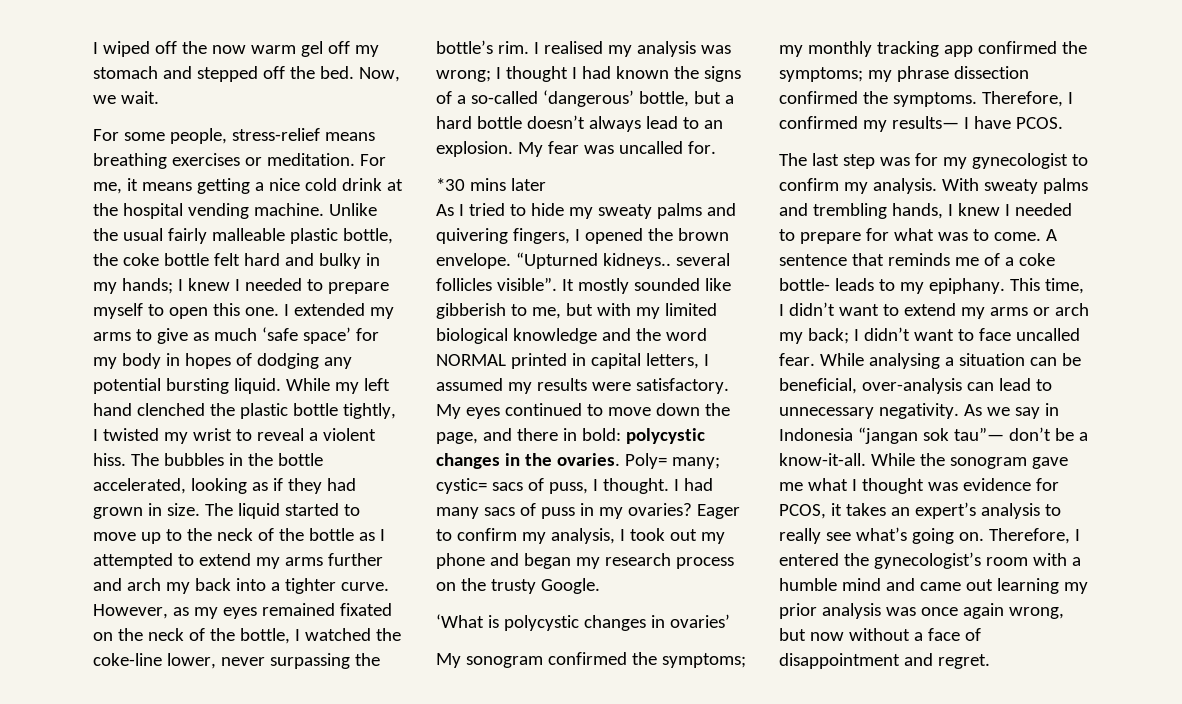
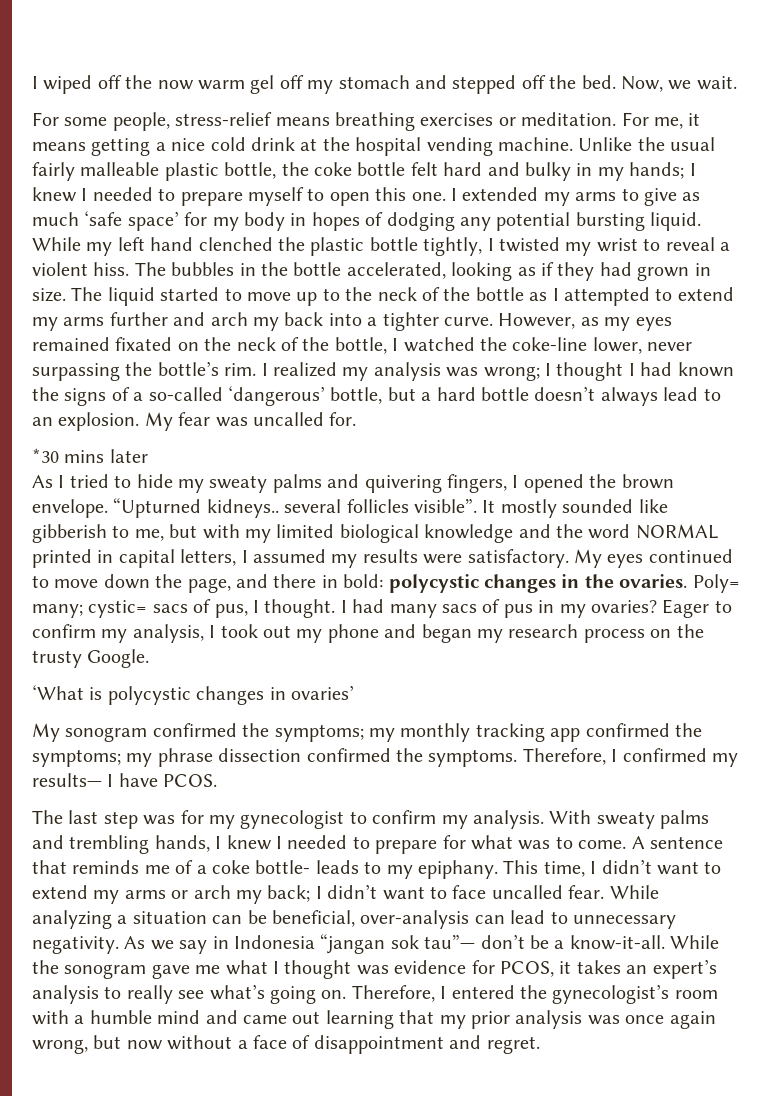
- I realised my analysis was wrong; I thought I had known the signs of a so-called ‘dangerous’ bottle, but a hard bottle doesn’t always lead to an explosion.
+ I realized my analysis was wrong; I thought I had known the signs of a so-called ‘dangerous’ bottle, but a hard bottle doesn’t always lead to an explosion.
- Poly= many; cystic= sacs of puss, I thought.
+ Poly= many; cystic= sacs of pus, I thought.
- I had many sacs of puss in my ovaries?
+ I had many sacs of pus in my ovaries?
- While analysing a situation can be beneficial, over-analysis can lead to unnecessary negativity.
+ While analyzing a situation can be beneficial, over-analysis can lead to unnecessary negativity.
- Therefore, I entered the gynecologist’s room with a humble mind and came out learning my prior analysis was once again wrong, but now without a face of disappointment and regret.
+ Therefore, I entered the gynecologist’s room with a humble mind and came out learning that my prior analysis was once again wrong, but now without a face of disappointment and regret.

